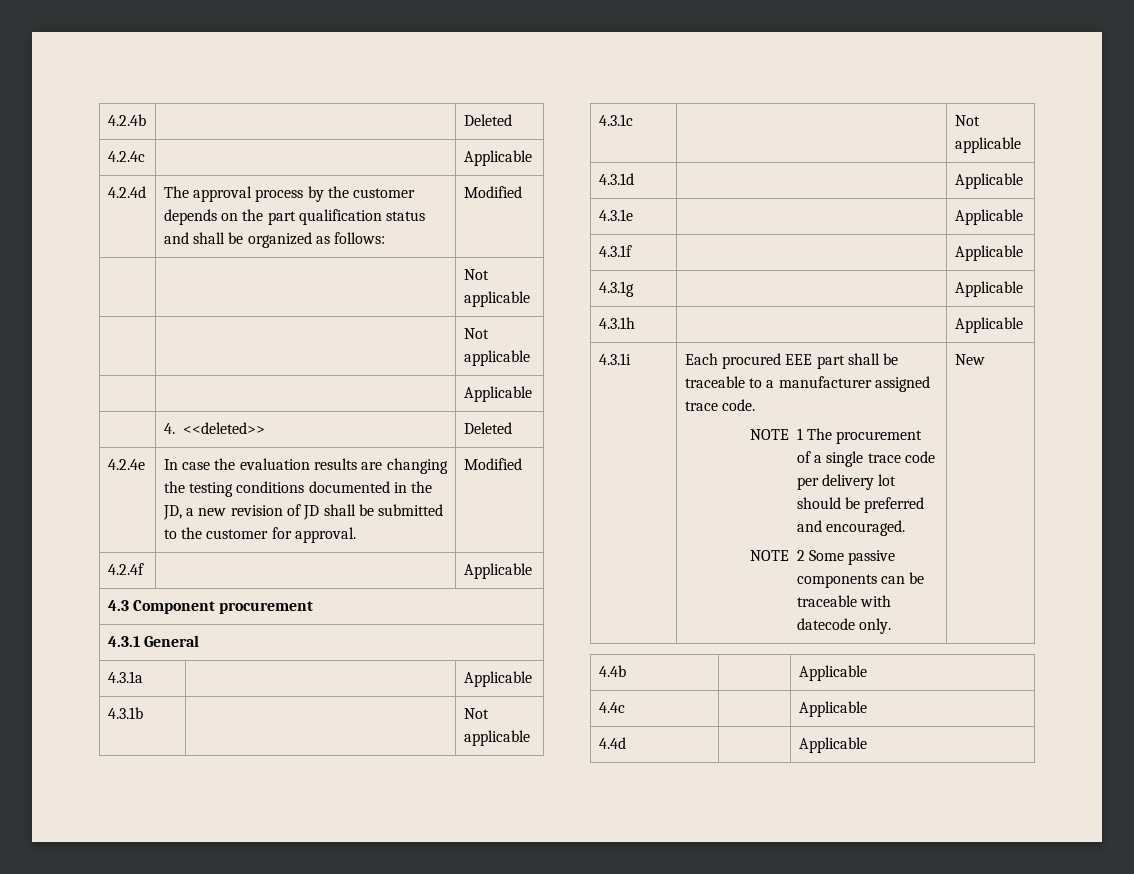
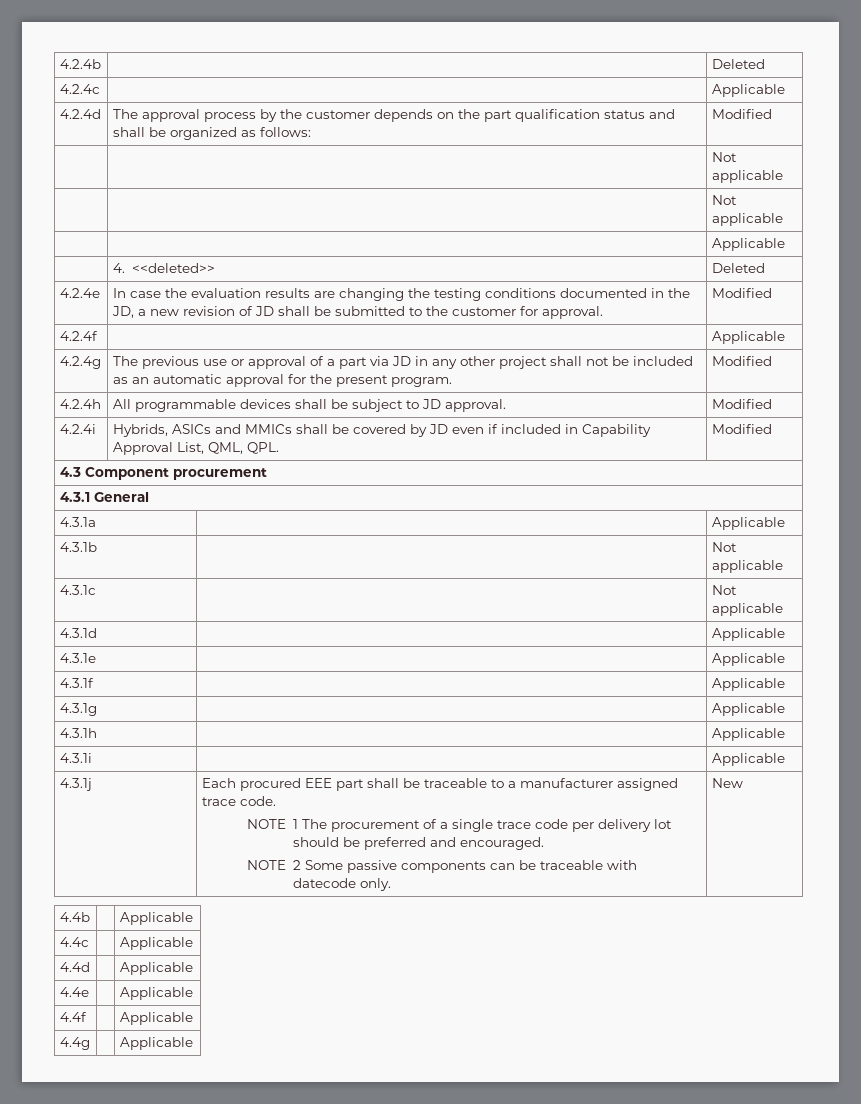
+ 4.2.4g | The previous use or approval of a part via JD in any other project shall not be included as an automatic approval for the present program. | Modified
+ 4.2.4h | All programmable devices shall be subject to JD approval. | Modified
+ 4.2.4i | Hybrids, ASICs and MMICs shall be covered by JD even if included in Capability Approval List, QML, QPL. | Modified
- 4.3.1i
+ 4.3.1i | | Applicable
+ 4.3.1j
+ 4.4e | | Applicable
+ 4.4f | | Applicable
+ 4.4g | | Applicable

